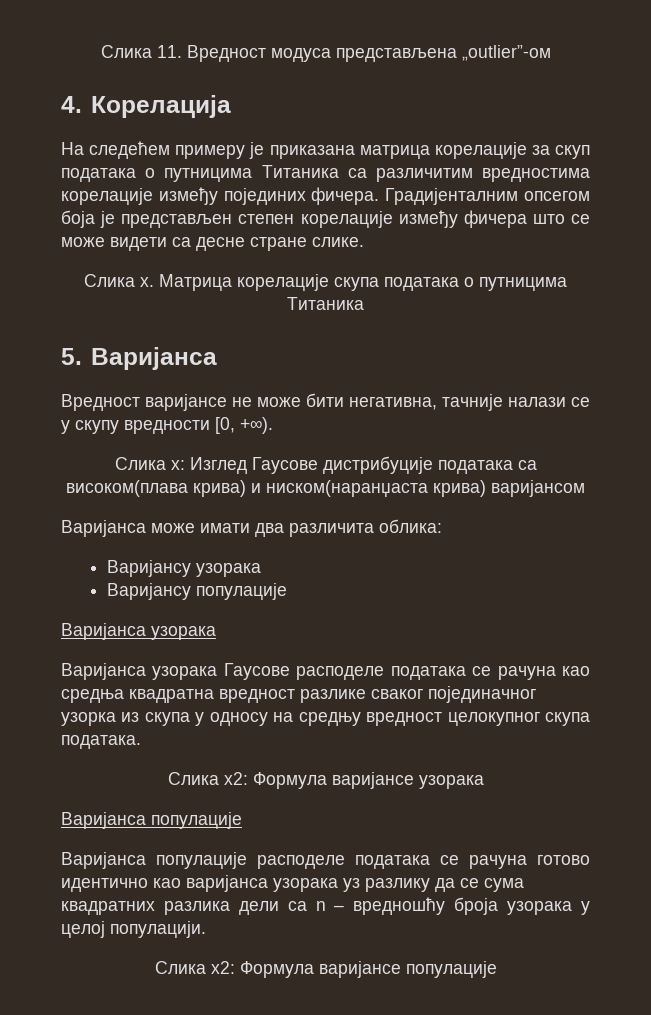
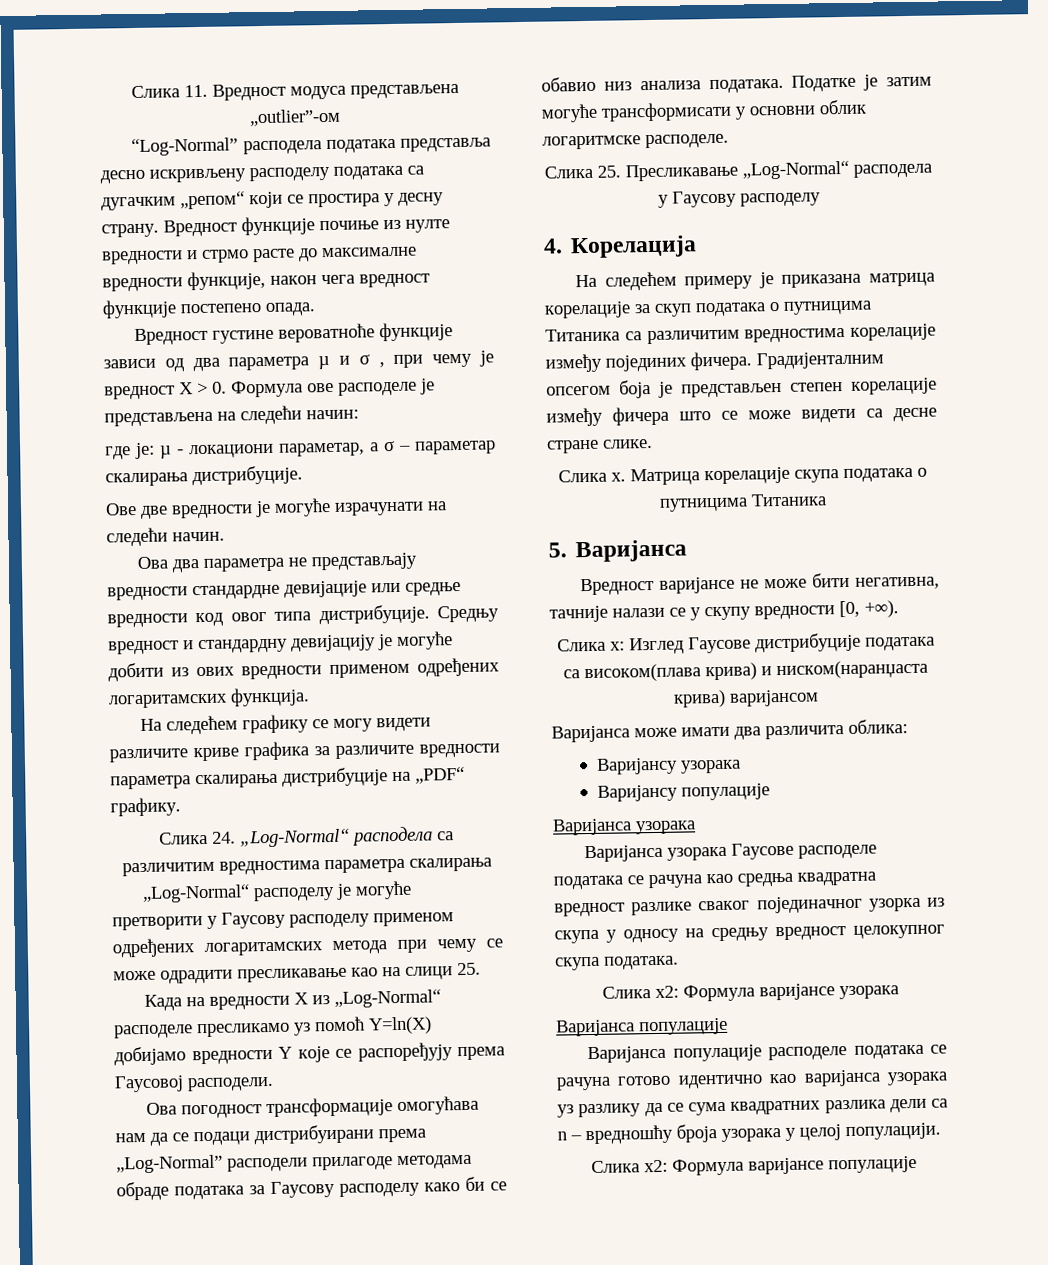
+ “Log-Normal” расподела података представља десно искривљену расподелу података са дугачким „репом“ који се простира у десну страну. Вредност функције почиње из нулте вредности и стрмо расте до максималне вредности функције, након чега вредност функције постепено опада.
+ Вредност густине вероватноће функције зависи од два параметра µ и σ , при чему је вредност Х > 0. Формула ове расподеле је представљена на следећи начин:
+ где је: µ - локациони параметар, а σ – параметар скалирања дистрибуције.
+ Ове две вредности је могуће израчунати на следећи начин.
+ Ова два параметра не представљају вредности стандардне девијације или средње вредности код овог типа дистрибуције. Средњу вредност и стандардну девијацију је могуће добити из ових вредности применом одређених логаритамских функција.
+ На следећем графику се могу видети различите криве графика за различите вредности параметра скалирања дистрибуције на „PDF“ графику.
+ Слика 24. „Log-Normal“ расподела са различитим вредностима параметра скалирања
+ „Log-Normal“ расподелу је могуће претворити у Гаусову расподелу применом одређених логаритамских метода при чему се може одрадити пресликавање као на слици 25.
+ Када на вредности Х из „Log-Normal“ расподеле пресликамо уз помоћ Y=ln(X) добијамо вредности Y које се распоређују према Гаусовој расподели.
+ Ова погодност трансформације омогућава нам да се подаци дистрибуирани према „Log-Normal” расподели прилагоде методама обраде података за Гаусову расподелу како би се обавио низ анализа података. Податке је затим могуће трансформисати у основни облик логаритмске расподеле.
+ Слика 25. Пресликавање „Log-Normal“ расподела у Гаусову расподелу

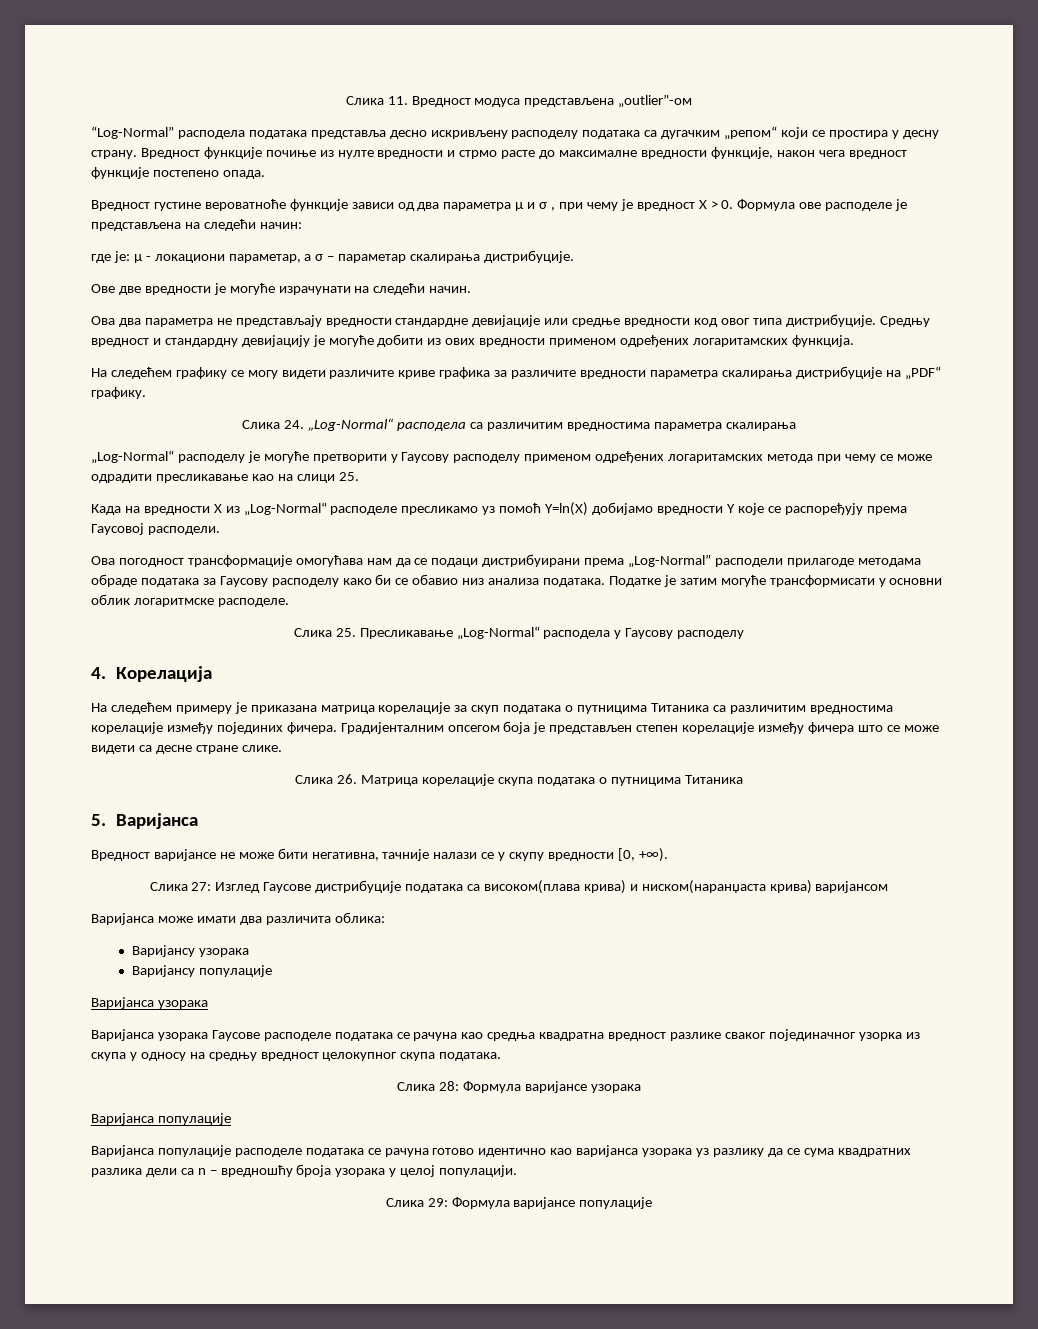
- Слика х. Матрица корелације скупа података о путницима Титаника
+ Слика 26. Матрица корелације скупа података о путницима Титаника
- Слика х: Изглед Гаусове дистрибуције података са високом(плава крива) и ниском(наранџаста крива) варијансом
+ Слика 27: Изглед Гаусове дистрибуције података са високом(плава крива) и ниском(наранџаста крива) варијансом
- Слика х2: Формула варијансе узорака
+ Слика 28: Формула варијансе узорака
- Слика х2: Формула варијансе популације
+ Слика 29: Формула варијансе популације

